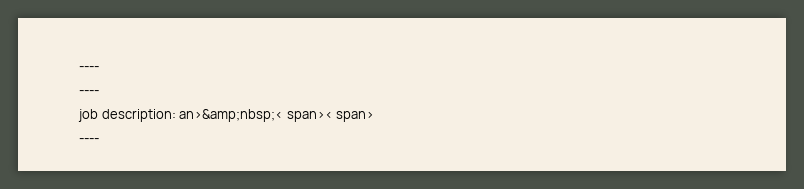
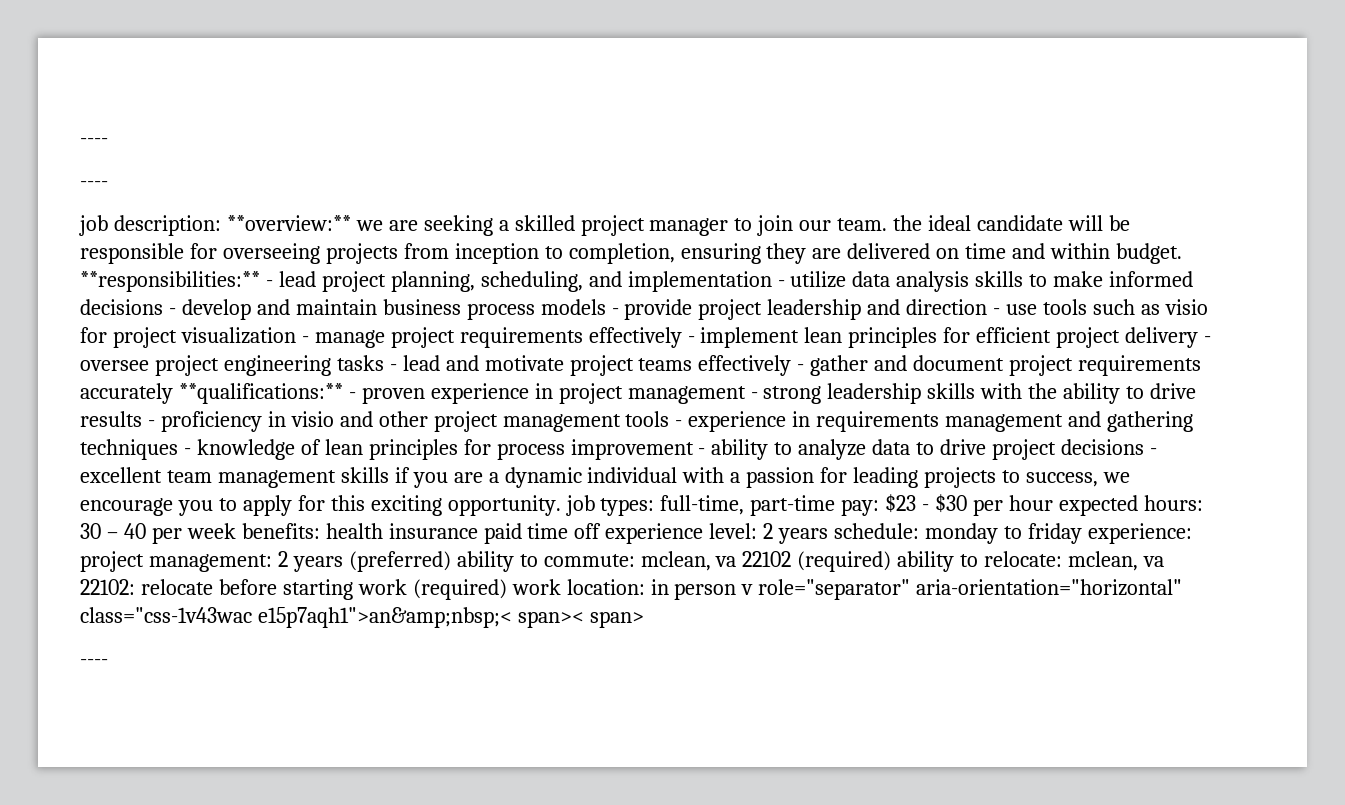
- job description: an>&amp;nbsp;< span>< span>
+ job description: **overview:** we are seeking a skilled project manager to join our team. the ideal candidate will be responsible for overseeing projects from inception to completion, ensuring they are delivered on time and within budget. **responsibilities:** - lead project planning, scheduling, and implementation - utilize data analysis skills to make informed decisions - develop and maintain business process models - provide project leadership and direction - use tools such as visio for project visualization - manage project requirements effectively - implement lean principles for efficient project delivery - oversee project engineering tasks - lead and motivate project teams effectively - gather and document project requirements accurately **qualifications:** - proven experience in project management - strong leadership skills with the ability to drive results - proficiency in visio and other project management tools - experience in requirements management and gathering techniques - knowledge of lean principles for process improvement - ability to analyze data to drive project decisions - excellent team management skills if you are a dynamic individual with a passion for leading projects to success, we encourage you to apply for this exciting opportunity. job types: full-time, part-time pay: $23 - $30 per hour expected hours: 30 – 40 per week benefits: health insurance paid time off experience level: 2 years schedule: monday to friday experience: project management: 2 years (preferred) ability to commute: mclean, va 22102 (required) ability to relocate: mclean, va 22102: relocate before starting work (required) work location: in person v role="separator" aria-orientation="horizontal" class="css-1v43wac e15p7aqh1">an&amp;nbsp;< span>< span>

